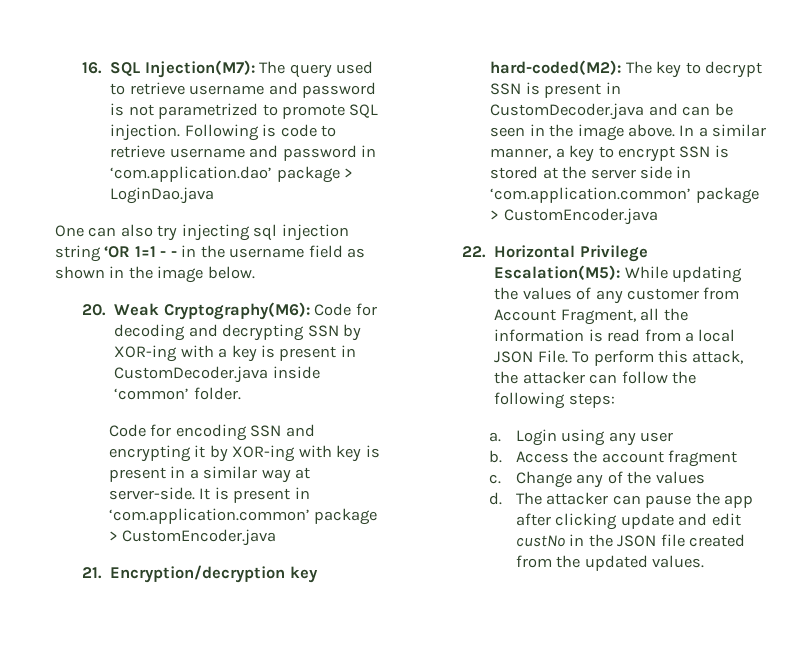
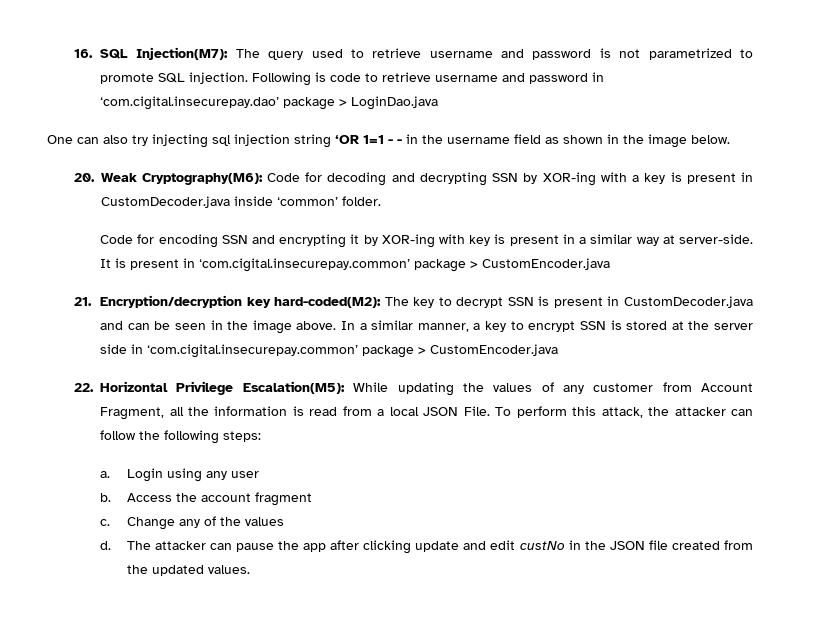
- Following is code to retrieve username and password in ‘com.application.dao’ package > LoginDao.java
+ Following is code to retrieve username and password in ‘com.cigital.insecurepay.dao’ package > LoginDao.java
- It is present in ‘com.application.common’ package > CustomEncoder.java
+ It is present in ‘com.cigital.insecurepay.common’ package > CustomEncoder.java
- In a similar manner, a key to encrypt SSN is stored at the server side in ‘com.application.common’ package > CustomEncoder.java
+ In a similar manner, a key to encrypt SSN is stored at the server side in ‘com.cigital.insecurepay.common’ package > CustomEncoder.java

